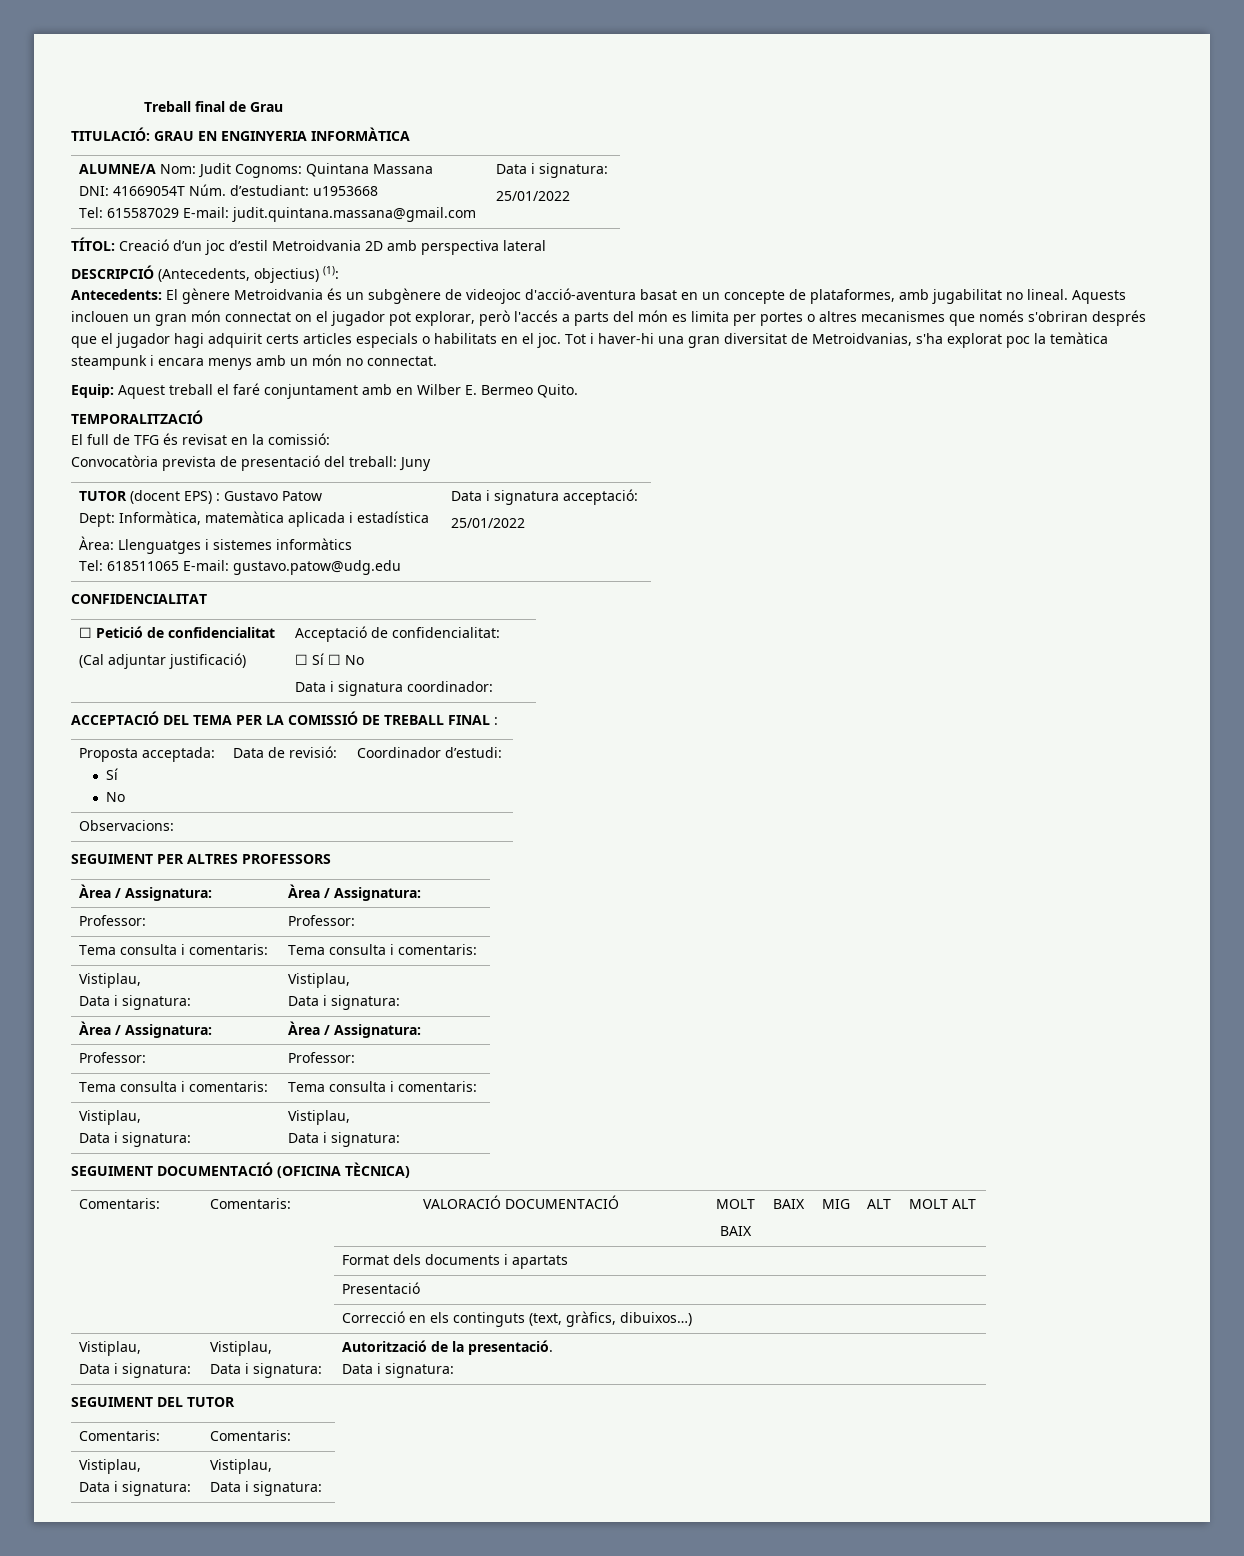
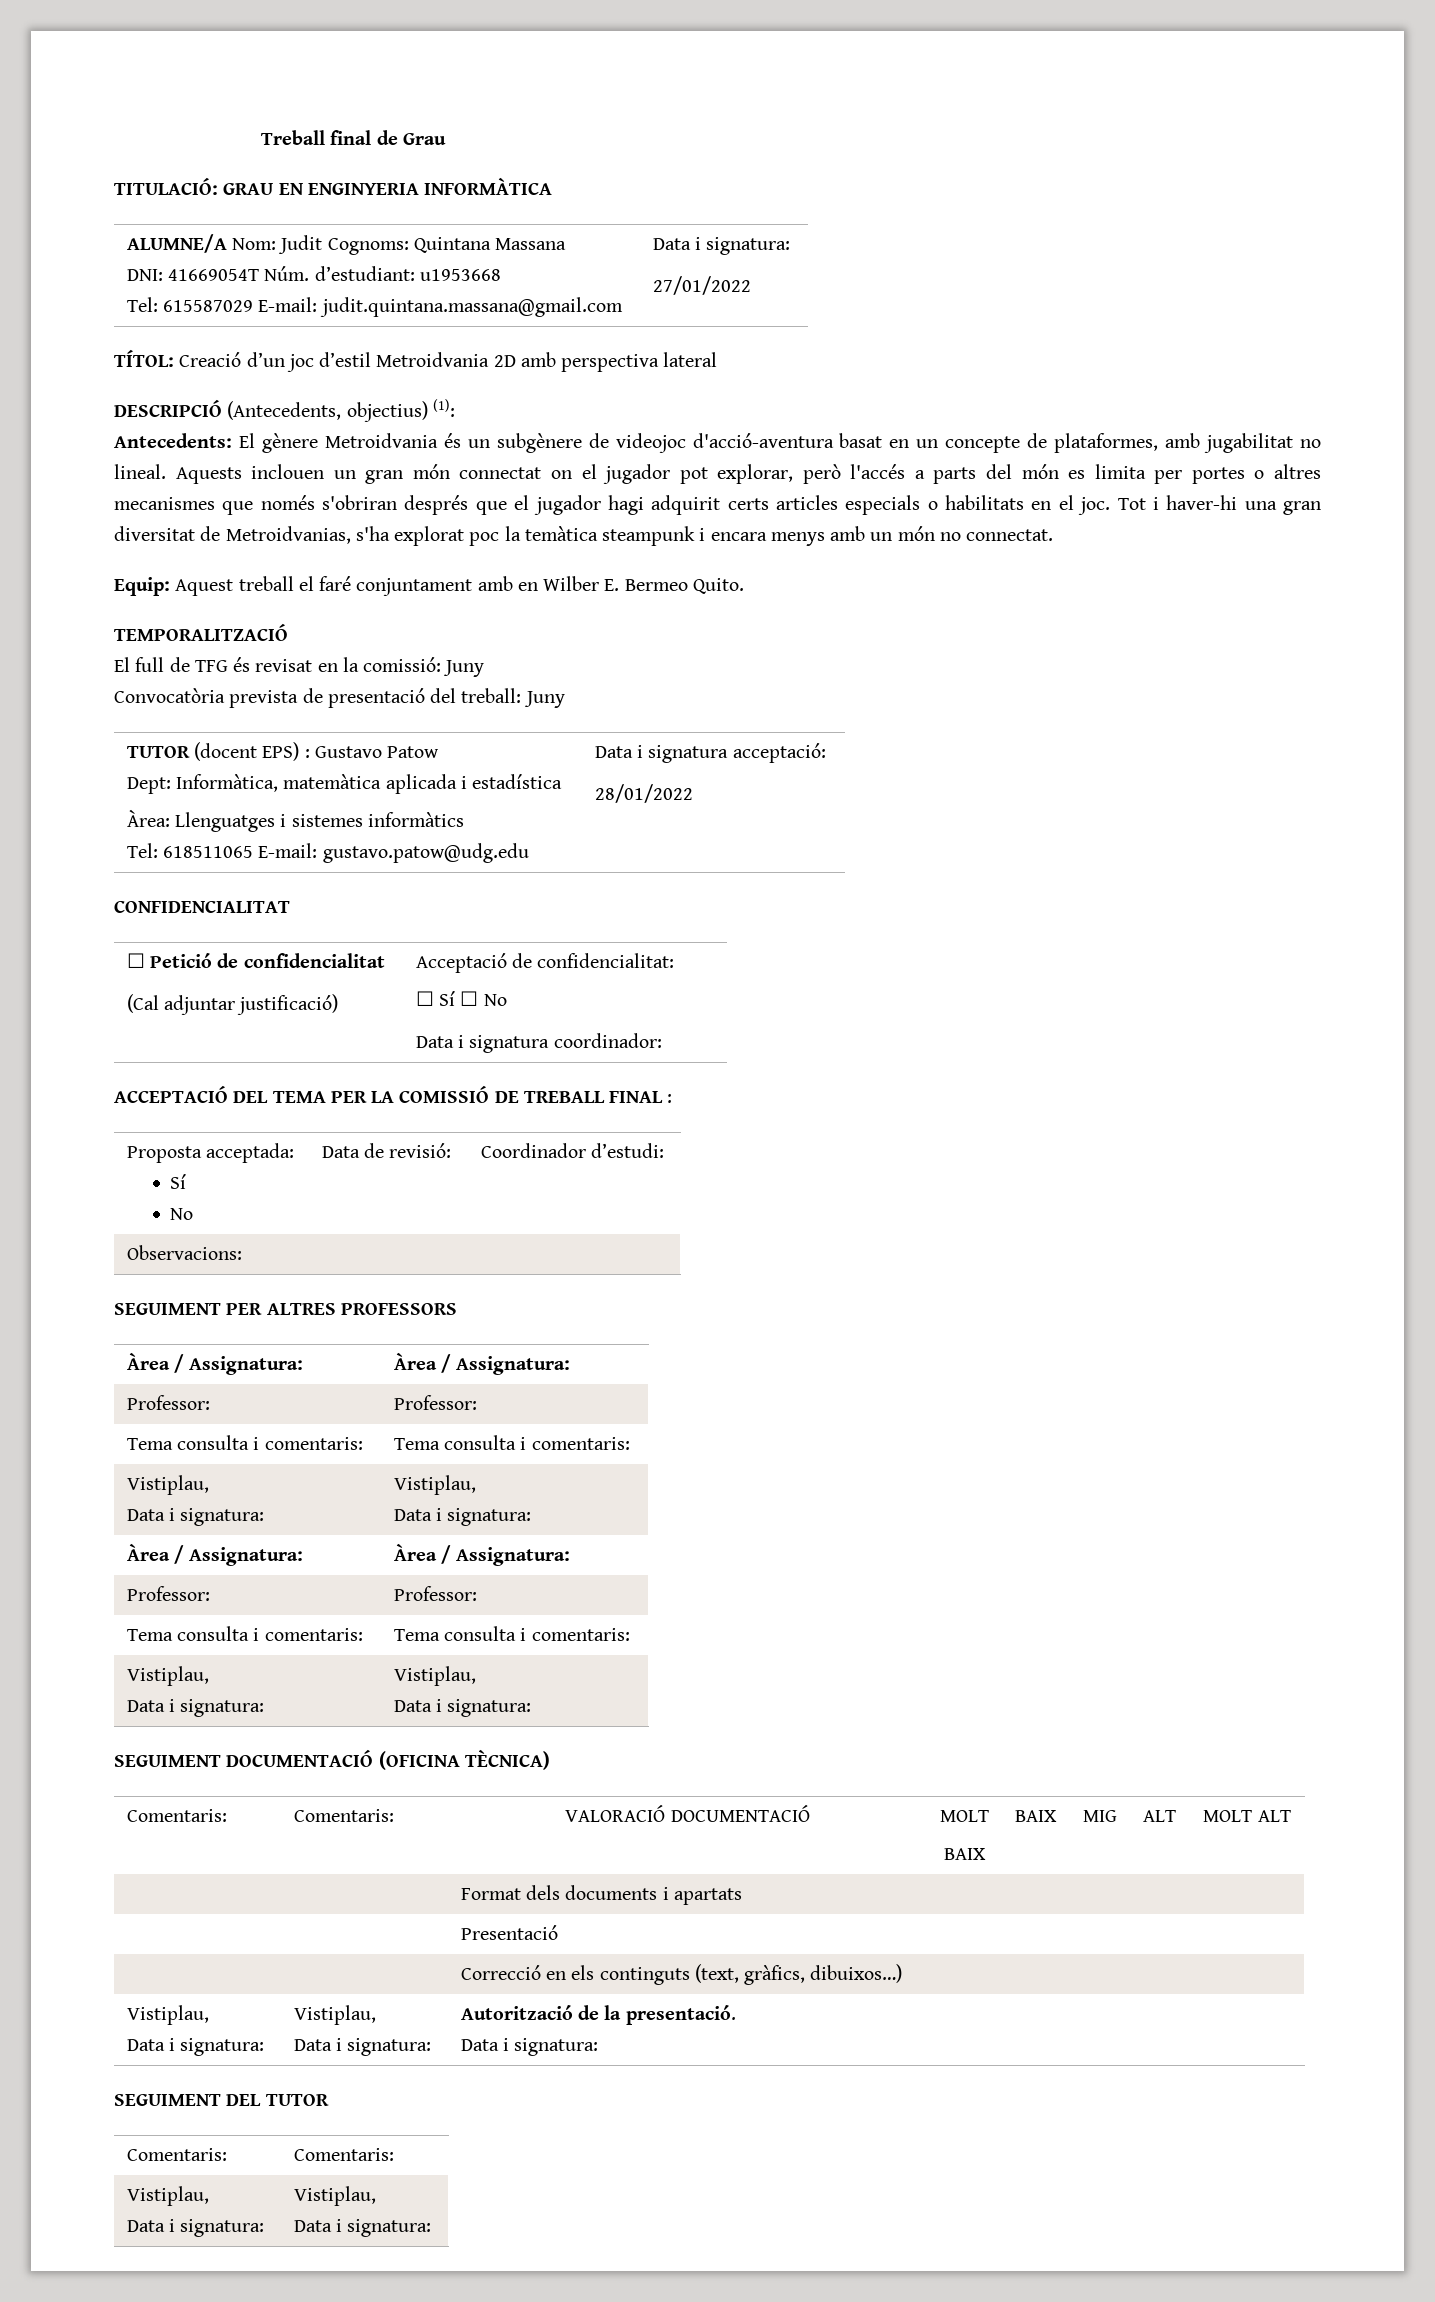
  ALUMNE/A Nom: Judit Cognoms: Quintana Massana
  DNI: 41669054T Núm. d’estudiant: u1953668
  Tel: 615587029 E-mail: judit.quintana.massana@gmail.com | Data i signatura:
- 25/01/2022
+ 27/01/2022
- El full de TFG és revisat en la comissió:
+ El full de TFG és revisat en la comissió: Juny
  TUTOR (docent EPS) : Gustavo Patow
  Dept: Informàtica, matemàtica aplicada i estadística
  Àrea: Llenguatges i sistemes informàtics
  Tel: 618511065 E-mail: gustavo.patow@udg.edu | Data i signatura acceptació:
- 25/01/2022
+ 28/01/2022

